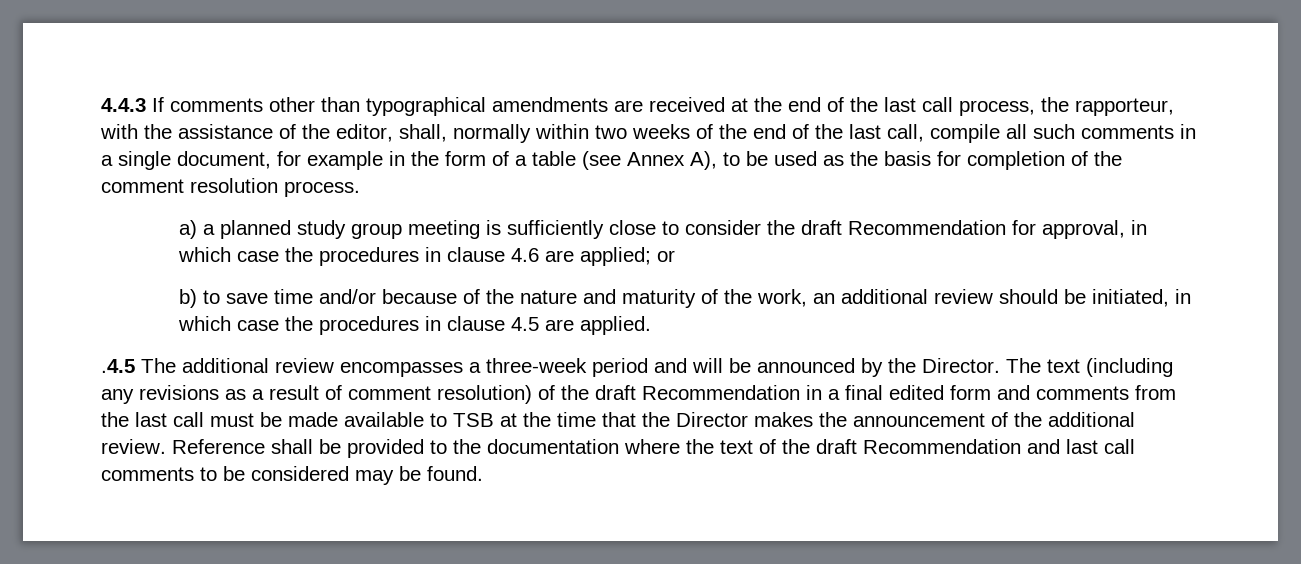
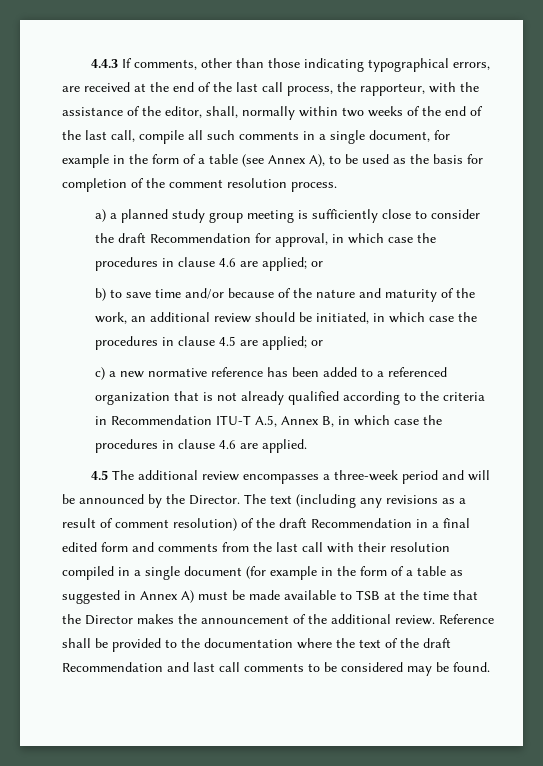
- 4.4.3 If comments other than typographical amendments are received at the end of the last call process, the rapporteur, with the assistance of the editor, shall, normally within two weeks of the end of the last call, compile all such comments in a single document, for example in the form of a table (see Annex A), to be used as the basis for completion of the comment resolution process.
+ 4.4.3 If comments, other than those indicating typographical errors, are received at the end of the last call process, the rapporteur, with the assistance of the editor, shall, normally within two weeks of the end of the last call, compile all such comments in a single document, for example in the form of a table (see Annex A), to be used as the basis for completion of the comment resolution process.
- b) to save time and/or because of the nature and maturity of the work, an additional review should be initiated, in which case the procedures in clause 4.5 are applied.
+ b) to save time and/or because of the nature and maturity of the work, an additional review should be initiated, in which case the procedures in clause 4.5 are applied; or
+ c) a new normative reference has been added to a referenced organization that is not already qualified according to the criteria in Recommendation ITU-T A.5, Annex B, in which case the procedures in clause 4.6 are applied.
- .4.5 The additional review encompasses a three-week period and will be announced by the Director.
+ 4.5 The additional review encompasses a three-week period and will be announced by the Director.
- The text (including any revisions as a result of comment resolution) of the draft Recommendation in a final edited form and comments from the last call must be made available to TSB at the time that the Director makes the announcement of the additional review.
+ The text (including any revisions as a result of comment resolution) of the draft Recommendation in a final edited form and comments from the last call with their resolution compiled in a single document (for example in the form of a table as suggested in Annex A) must be made available to TSB at the time that the Director makes the announcement of the additional review.

